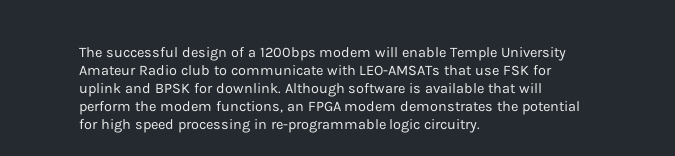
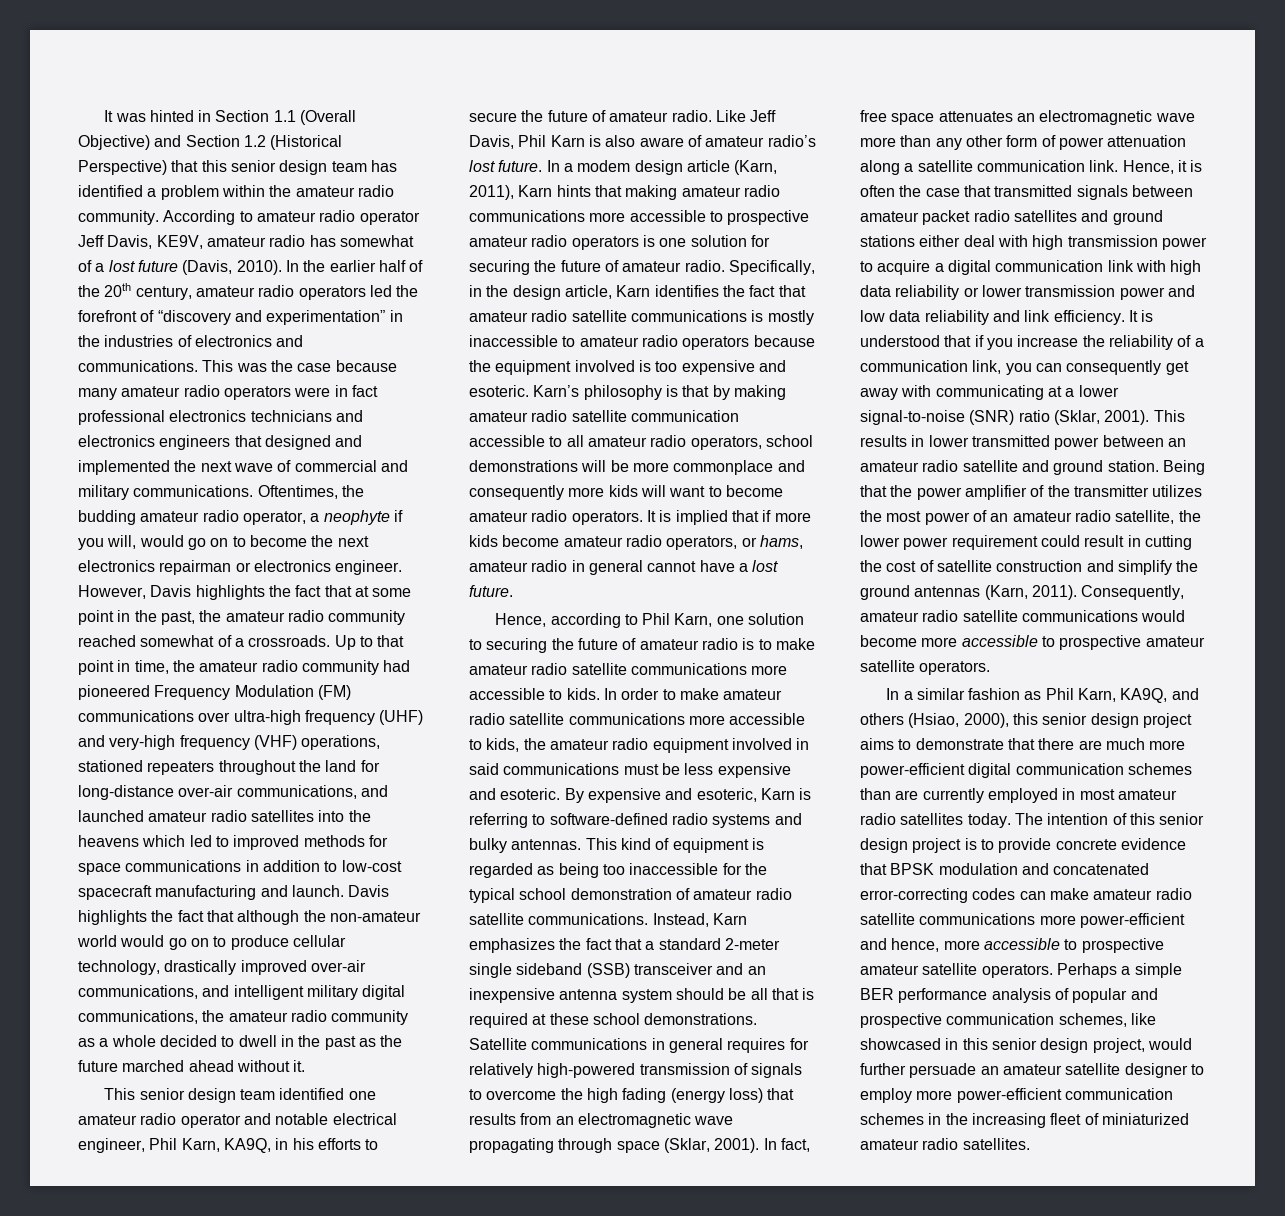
- The successful design of a 1200bps modem will enable Temple University Amateur Radio club to communicate with LEO-AMSATs that use FSK for uplink and BPSK for downlink. Although software is available that will perform the modem functions, an FPGA modem demonstrates the potential for high speed processing in re-programmable logic circuitry.
+ It was hinted in Section 1.1 (Overall Objective) and Section 1.2 (Historical Perspective) that this senior design team has identified a problem within the amateur radio community. According to amateur radio operator Jeff Davis, KE9V, amateur radio has somewhat of a lost future (Davis, 2010). In the earlier half of the 20th century, amateur radio operators led the forefront of “discovery and experimentation” in the industries of electronics and communications. This was the case because many amateur radio operators were in fact professional electronics technicians and electronics engineers that designed and implemented the next wave of commercial and military communications. Oftentimes, the budding amateur radio operator, a neophyte if you will, would go on to become the next electronics repairman or electronics engineer. However, Davis highlights the fact that at some point in the past, the amateur radio community reached somewhat of a crossroads. Up to that point in time, the amateur radio community had pioneered Frequency Modulation (FM) communications over ultra-high frequency (UHF) and very-high frequency (VHF) operations, stationed repeaters throughout the land for long-distance over-air communications, and launched amateur radio satellites into the heavens which led to improved methods for space communications in addition to low-cost spacecraft manufacturing and launch. Davis highlights the fact that although the non-amateur world would go on to produce cellular technology, drastically improved over-air communications, and intelligent military digital communications, the amateur radio community as a whole decided to dwell in the past as the future marched ahead without it.
+ This senior design team identified one amateur radio operator and notable electrical engineer, Phil Karn, KA9Q, in his efforts to secure the future of amateur radio. Like Jeff Davis, Phil Karn is also aware of amateur radio’s lost future. In a modem design article (Karn, 2011), Karn hints that making amateur radio communications more accessible to prospective amateur radio operators is one solution for securing the future of amateur radio. Specifically, in the design article, Karn identifies the fact that amateur radio satellite communications is mostly inaccessible to amateur radio operators because the equipment involved is too expensive and esoteric. Karn’s philosophy is that by making amateur radio satellite communication accessible to all amateur radio operators, school demonstrations will be more commonplace and consequently more kids will want to become amateur radio operators. It is implied that if more kids become amateur radio operators, or hams, amateur radio in general cannot have a lost future.
+ Hence, according to Phil Karn, one solution to securing the future of amateur radio is to make amateur radio satellite communications more accessible to kids. In order to make amateur radio satellite communications more accessible to kids, the amateur radio equipment involved in said communications must be less expensive and esoteric. By expensive and esoteric, Karn is referring to software-defined radio systems and bulky antennas. This kind of equipment is regarded as being too inaccessible for the typical school demonstration of amateur radio satellite communications. Instead, Karn emphasizes the fact that a standard 2-meter single sideband (SSB) transceiver and an inexpensive antenna system should be all that is required at these school demonstrations. Satellite communications in general requires for relatively high-powered transmission of signals to overcome the high fading (energy loss) that results from an electromagnetic wave propagating through space (Sklar, 2001). In fact, free space attenuates an electromagnetic wave more than any other form of power attenuation along a satellite communication link. Hence, it is often the case that transmitted signals between amateur packet radio satellites and ground stations either deal with high transmission power to acquire a digital communication link with high data reliability or lower transmission power and low data reliability and link efficiency. It is understood that if you increase the reliability of a communication link, you can consequently get away with communicating at a lower signal-to-noise (SNR) ratio (Sklar, 2001). This results in lower transmitted power between an amateur radio satellite and ground station. Being that the power amplifier of the transmitter utilizes the most power of an amateur radio satellite, the lower power requirement could result in cutting the cost of satellite construction and simplify the ground antennas (Karn, 2011). Consequently, amateur radio satellite communications would become more accessible to prospective amateur satellite operators.
+ In a similar fashion as Phil Karn, KA9Q, and others (Hsiao, 2000), this senior design project aims to demonstrate that there are much more power-efficient digital communication schemes than are currently employed in most amateur radio satellites today. The intention of this senior design project is to provide concrete evidence that BPSK modulation and concatenated error-correcting codes can make amateur radio satellite communications more power-efficient and hence, more accessible to prospective amateur satellite operators. Perhaps a simple BER performance analysis of popular and prospective communication schemes, like showcased in this senior design project, would further persuade an amateur satellite designer to employ more power-efficient communication schemes in the increasing fleet of miniaturized amateur radio satellites.

